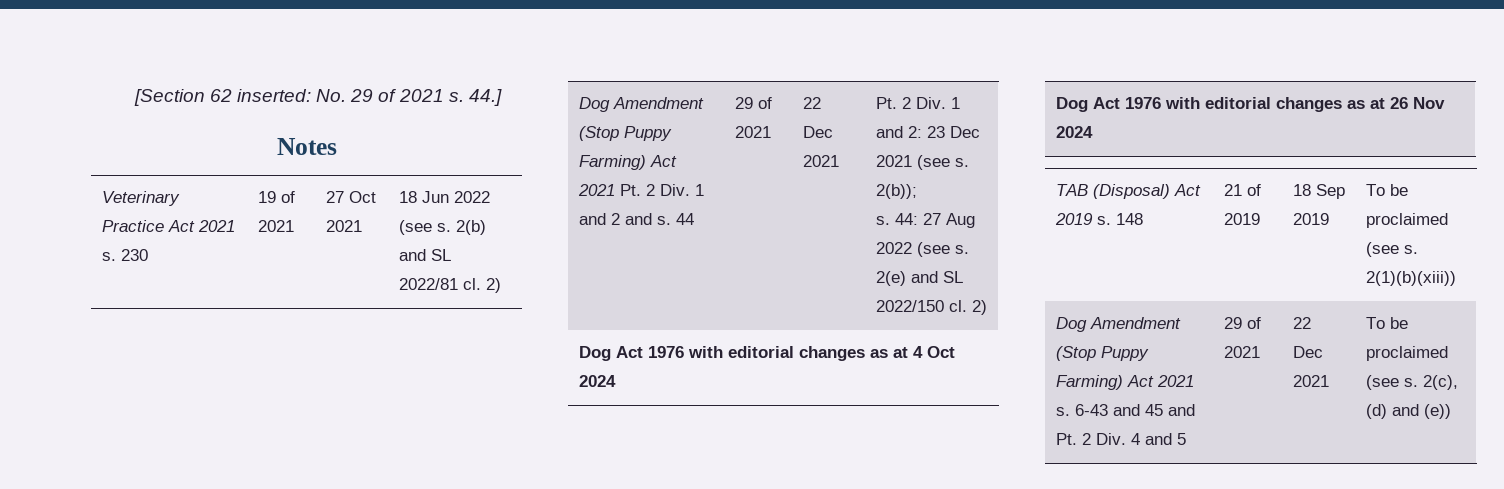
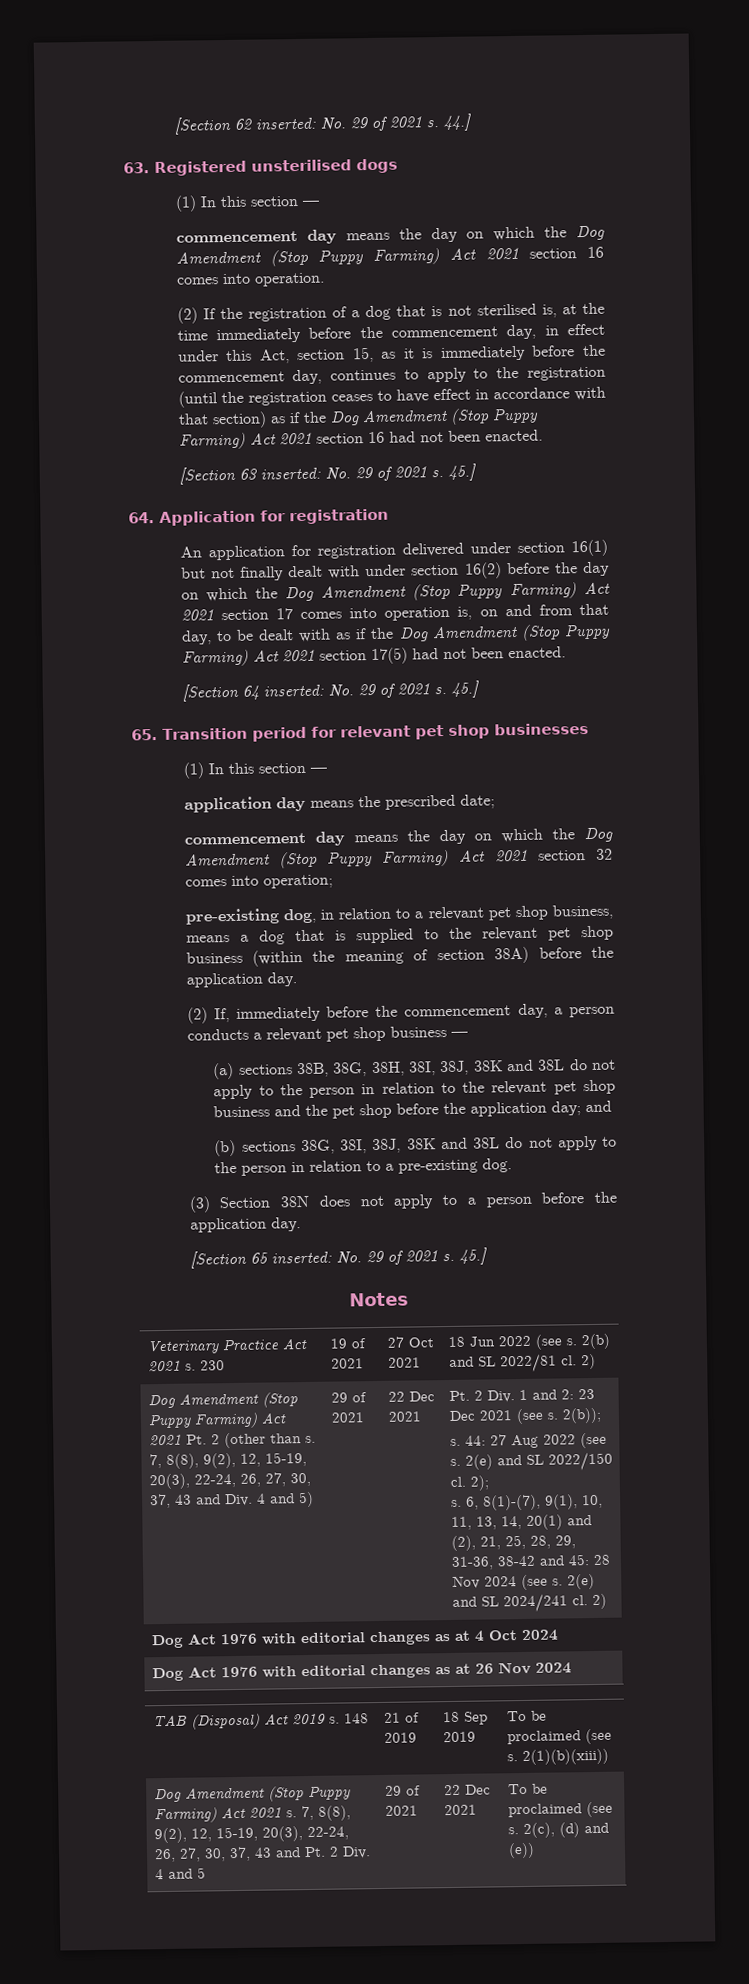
+ 63. Registered unsterilised dogs
+ (1) In this section —
+ commencement day means the day on which the Dog Amendment (Stop Puppy Farming) Act 2021 section 16 comes into operation.
+ (2) If the registration of a dog that is not sterilised is, at the time immediately before the commencement day, in effect under this Act, section 15, as it is immediately before the commencement day, continues to apply to the registration (until the registration ceases to have effect in accordance with that section) as if the Dog Amendment (Stop Puppy Farming) Act 2021 section 16 had not been enacted.
+ [Section 63 inserted: No. 29 of 2021 s. 45.]
+ 64. Application for registration
+ An application for registration delivered under section 16(1) but not finally dealt with under section 16(2) before the day on which the Dog Amendment (Stop Puppy Farming) Act 2021 section 17 comes into operation is, on and from that day, to be dealt with as if the Dog Amendment (Stop Puppy Farming) Act 2021 section 17(5) had not been enacted.
+ [Section 64 inserted: No. 29 of 2021 s. 45.]
+ 65. Transition period for relevant pet shop businesses
+ (1) In this section —
+ application day means the prescribed date;
+ commencement day means the day on which the Dog Amendment (Stop Puppy Farming) Act 2021 section 32 comes into operation;
+ pre-existing dog, in relation to a relevant pet shop business, means a dog that is supplied to the relevant pet shop business (within the meaning of section 38A) before the application day.
+ (2) If, immediately before the commencement day, a person conducts a relevant pet shop business —
+ (a) sections 38B, 38G, 38H, 38I, 38J, 38K and 38L do not apply to the person in relation to the relevant pet shop business and the pet shop before the application day; and
+ (b) sections 38G, 38I, 38J, 38K and 38L do not apply to the person in relation to a pre-existing dog.
+ (3) Section 38N does not apply to a person before the application day.
+ [Section 65 inserted: No. 29 of 2021 s. 45.]
- Dog Amendment (Stop Puppy Farming) Act 2021 Pt. 2 Div. 1 and 2 and s. 44
+ Dog Amendment (Stop Puppy Farming) Act 2021 Pt. 2 (other than s. 7, 8(8), 9(2), 12, 15-19, 20(3), 22-24, 26, 27, 30, 37, 43 and Div. 4 and 5)
+ 2);
+ s. 6, 8(1)-(7), 9(1), 10, 11, 13, 14, 20(1) and (2), 21, 25, 28, 29, 31-36, 38-42 and 45: 28 Nov 2024 (see s. 2(e) and SL 2024/241 cl.
- 6-43 and 45 and Pt. 2 Div. 4 and 5
+ 7, 8(8), 9(2), 12, 15-19, 20(3), 22-24, 26, 27, 30, 37, 43 and Pt. 2 Div. 4 and 5

